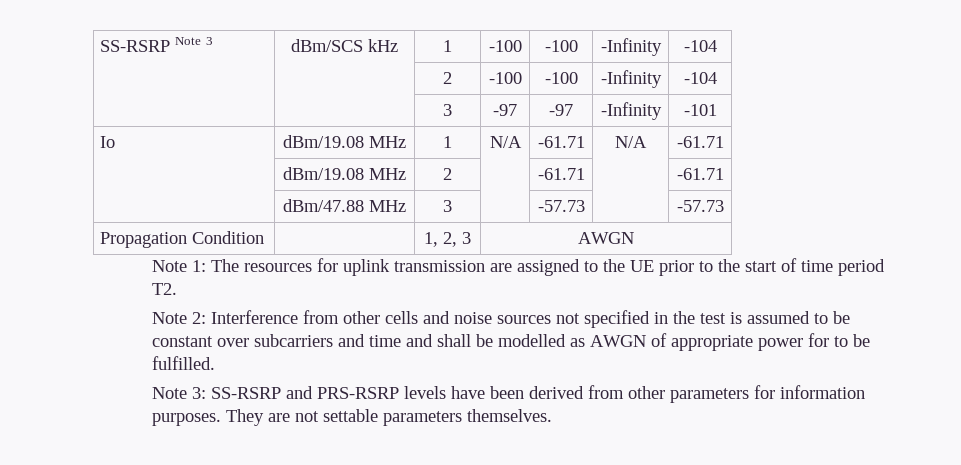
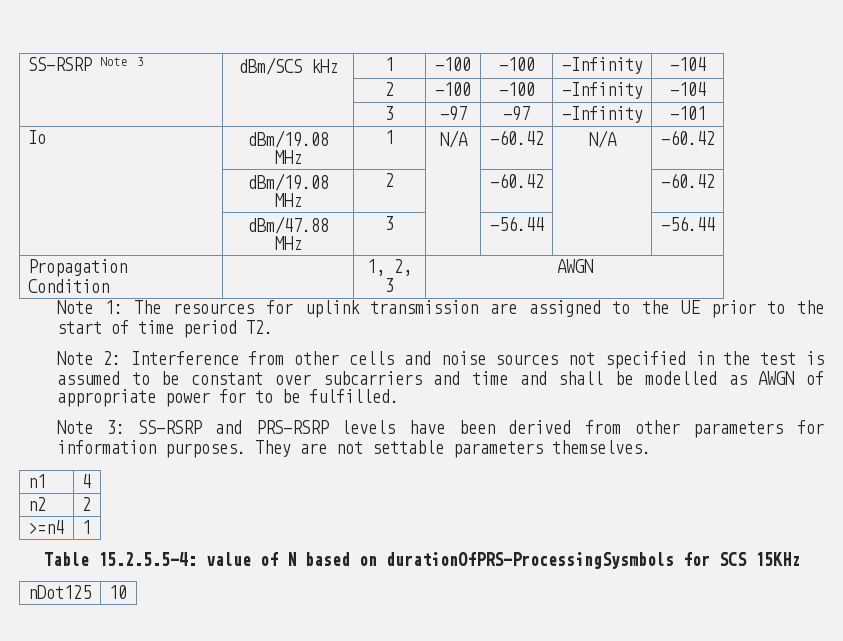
- Io | dBm/19.08 MHz | 1 | N/A | -61.71 | N/A | -61.71
+ Io | dBm/19.08 MHz | 1 | N/A | -60.42 | N/A | -60.42
- | dBm/19.08 MHz | 2 | | -61.71 | | -61.71
+ | dBm/19.08 MHz | 2 | | -60.42 | | -60.42
- | dBm/47.88 MHz | 3 | | -57.73 | | -57.73
+ | dBm/47.88 MHz | 3 | | -56.44 | | -56.44
+ n1 | 4
+ n2 | 2
+ >=n4 | 1
+ Table 15.2.5.5-4: value of N based on durationOfPRS-ProcessingSysmbols for SCS 15KHz
+ nDot125 | 10

